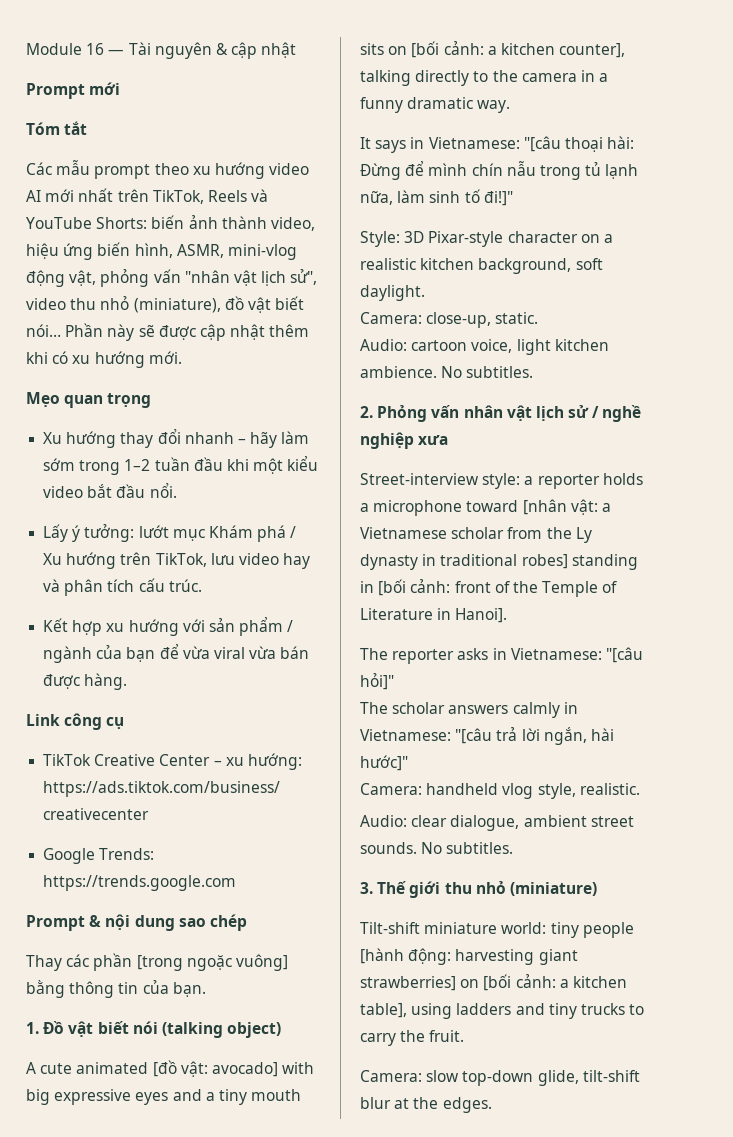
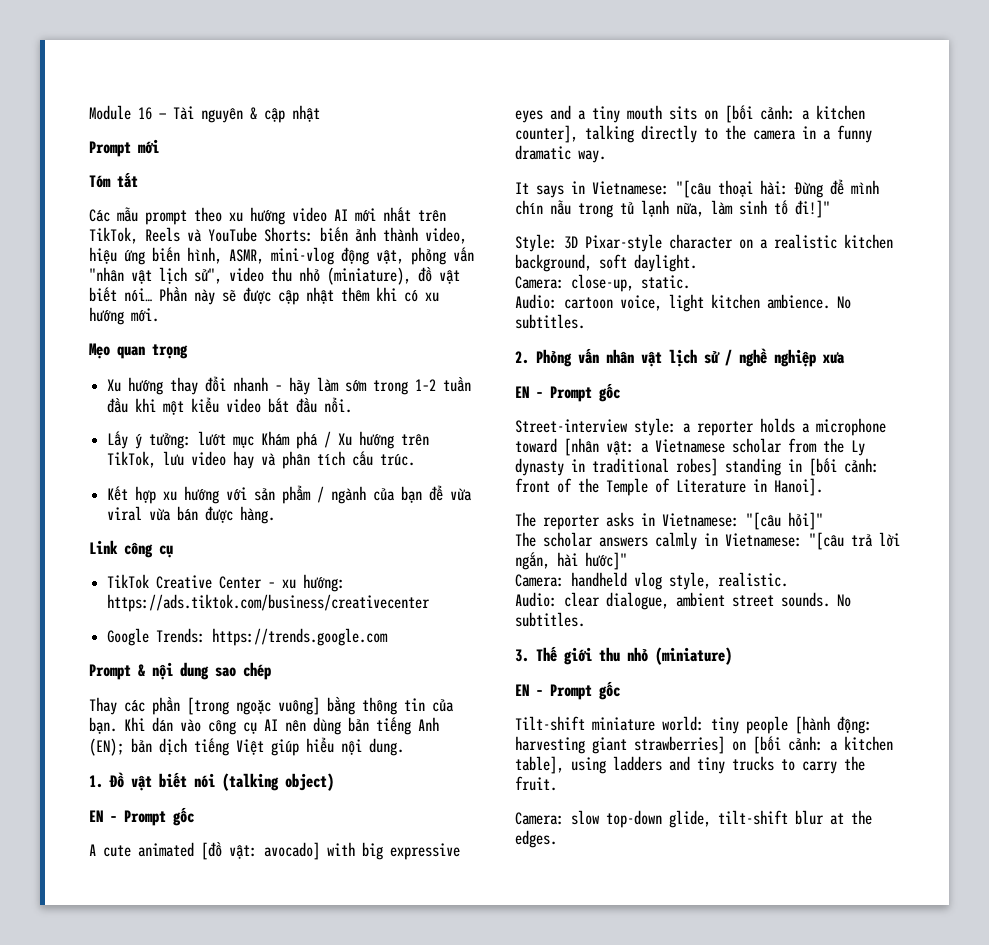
+ Khi dán vào công cụ AI nên dùng bản tiếng Anh (EN); bản dịch tiếng Việt giúp hiểu nội dung.
  1. Đồ vật biết nói (talking object)
+ EN – Prompt gốc
  2. Phỏng vấn nhân vật lịch sử / nghề nghiệp xưa
+ EN – Prompt gốc
  3. Thế giới thu nhỏ (miniature)
+ EN – Prompt gốc

